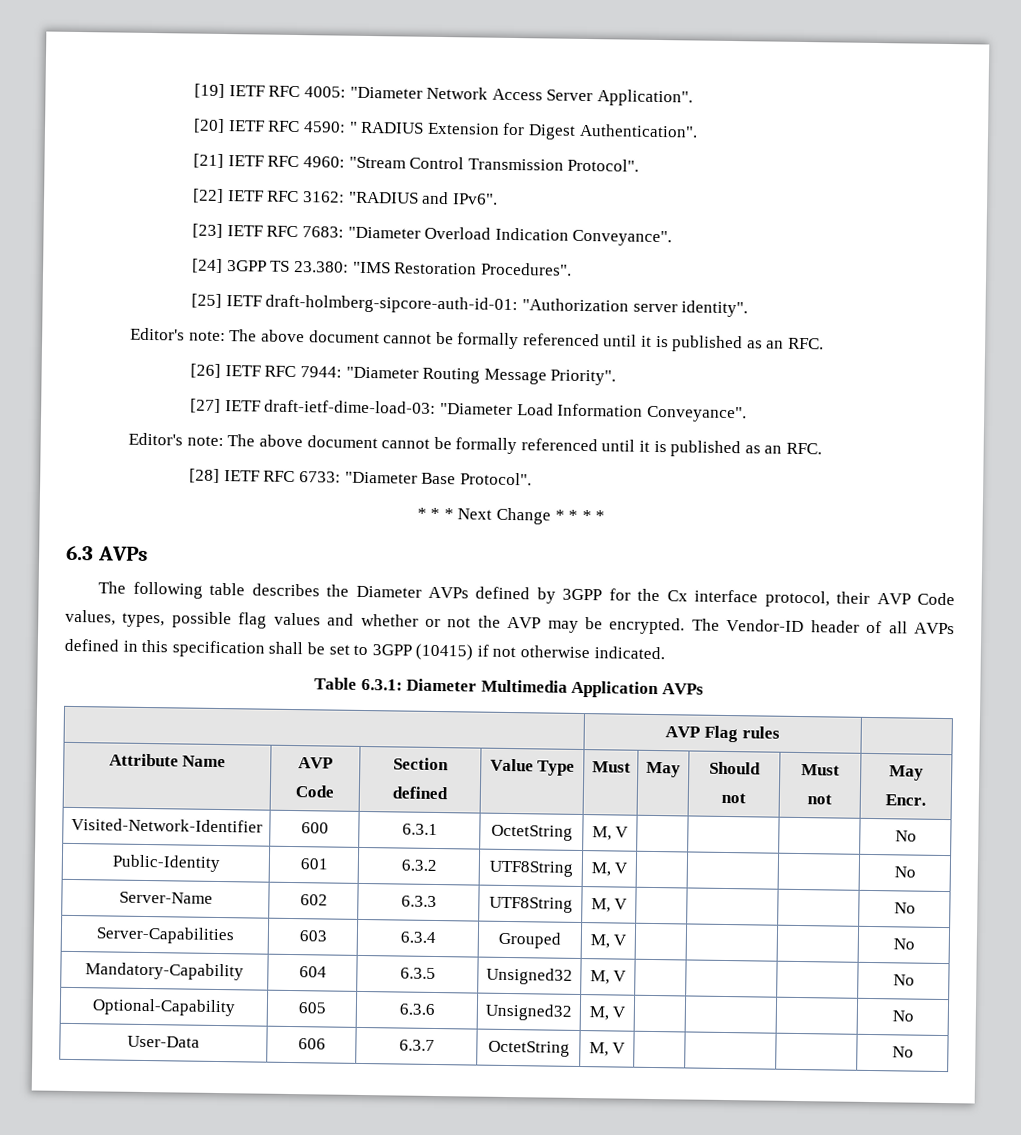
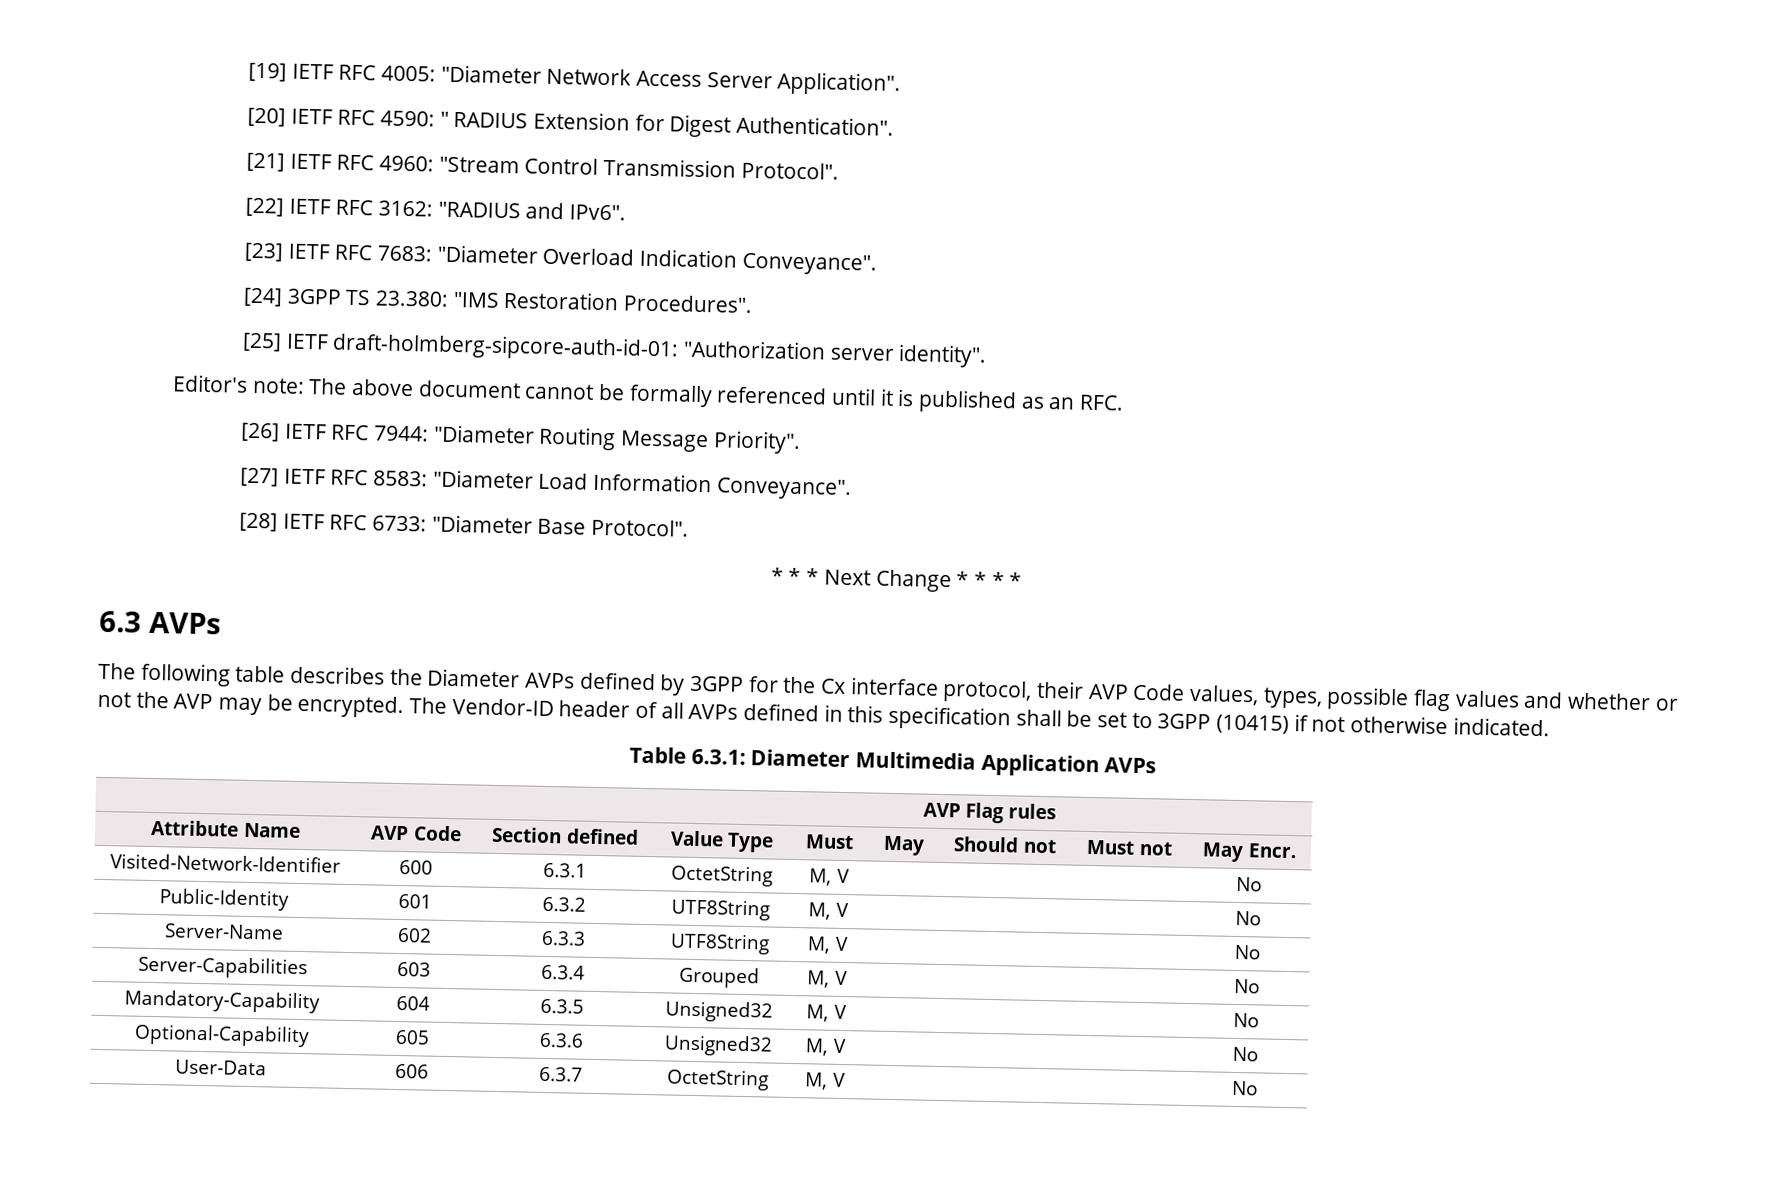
- [27] IETF draft-ietf-dime-load-03: "Diameter Load Information Conveyance".
- Editor's note: The above document cannot be formally referenced until it is published as an RFC.
+ [27] IETF RFC 8583: "Diameter Load Information Conveyance".

